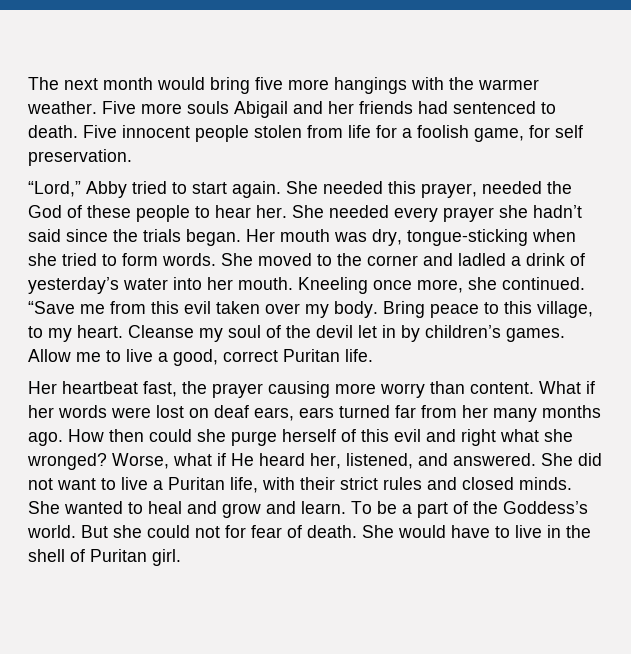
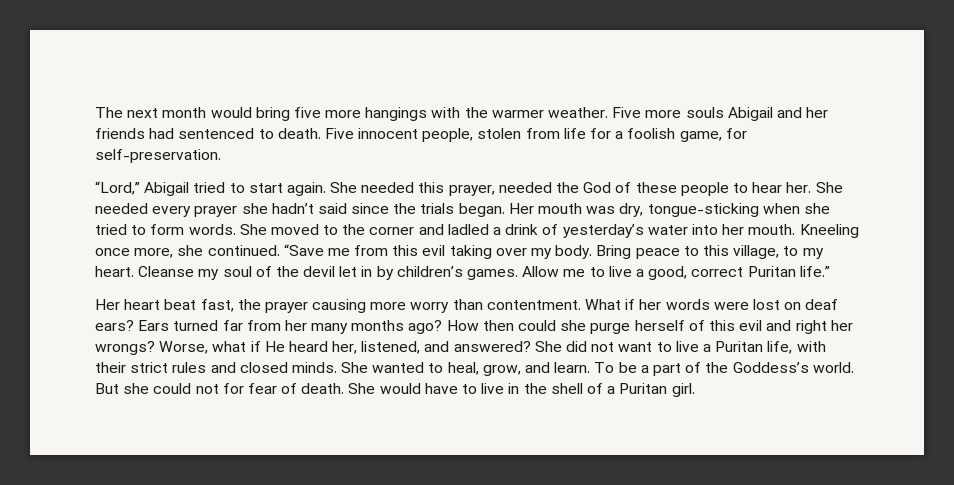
- Five innocent people stolen from life for a foolish game, for self preservation.
+ Five innocent people, stolen from life for a foolish game, for self-preservation.
- “Lord,” Abby tried to start again.
+ “Lord,” Abigail tried to start again.
- “Save me from this evil taken over my body.
+ “Save me from this evil taking over my body.
- Allow me to live a good, correct Puritan life.
- Her heartbeat fast, the prayer causing more worry than content.
+ Allow me to live a good, correct Puritan life.”
+ Her heart beat fast, the prayer causing more worry than contentment.
- What if her words were lost on deaf ears, ears turned far from her many months ago.
+ What if her words were lost on deaf ears? Ears turned far from her many months ago?
- How then could she purge herself of this evil and right what she wronged?
+ How then could she purge herself of this evil and right her wrongs?
- Worse, what if He heard her, listened, and answered.
+ Worse, what if He heard her, listened, and answered?
- She wanted to heal and grow and learn.
+ She wanted to heal, grow, and learn.
- She would have to live in the shell of Puritan girl.
+ She would have to live in the shell of a Puritan girl.

